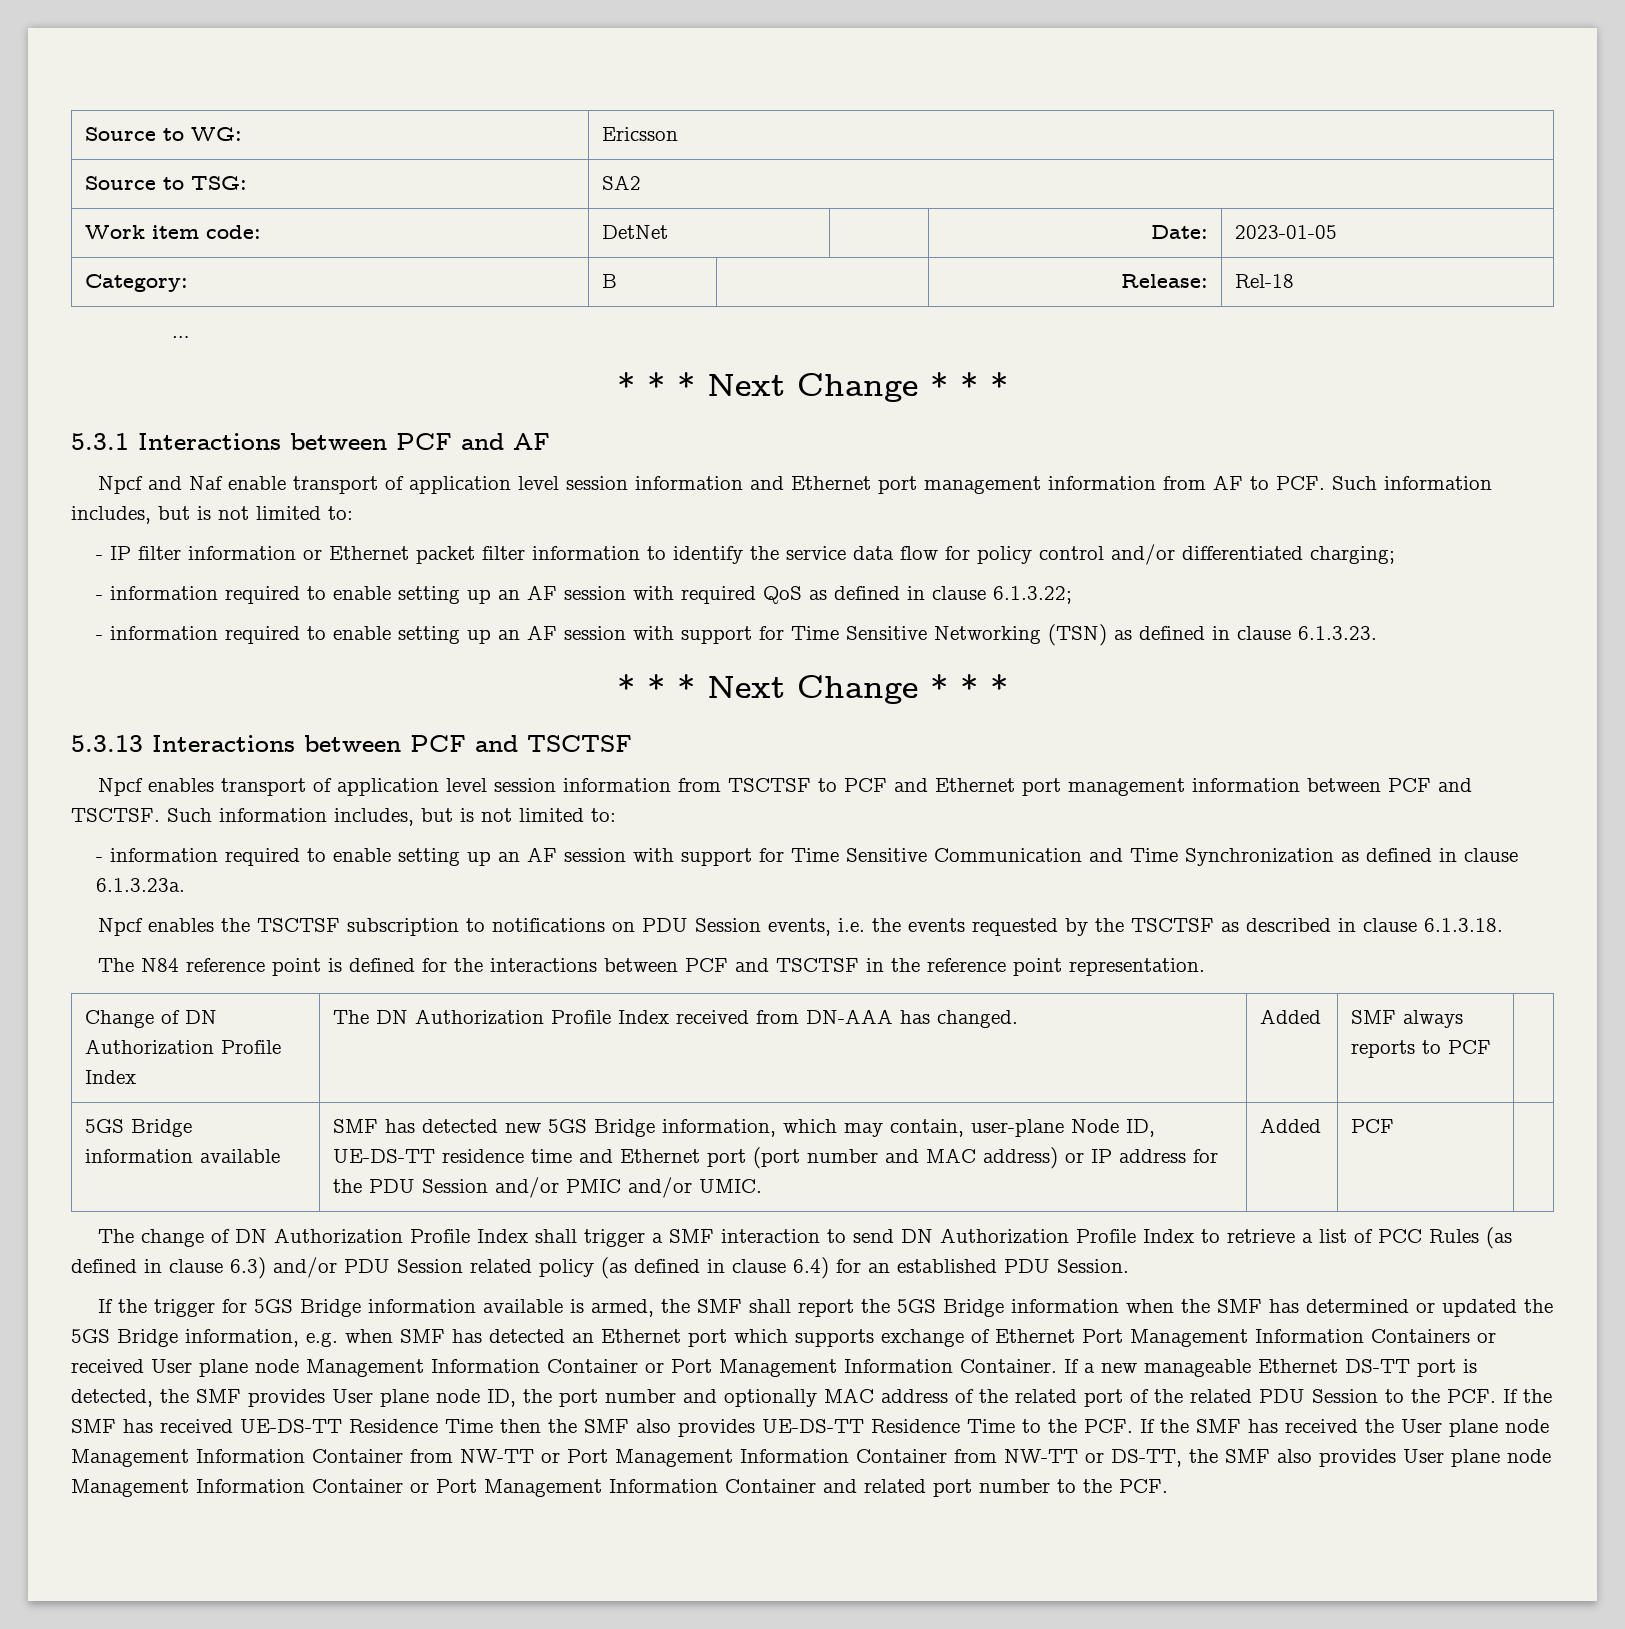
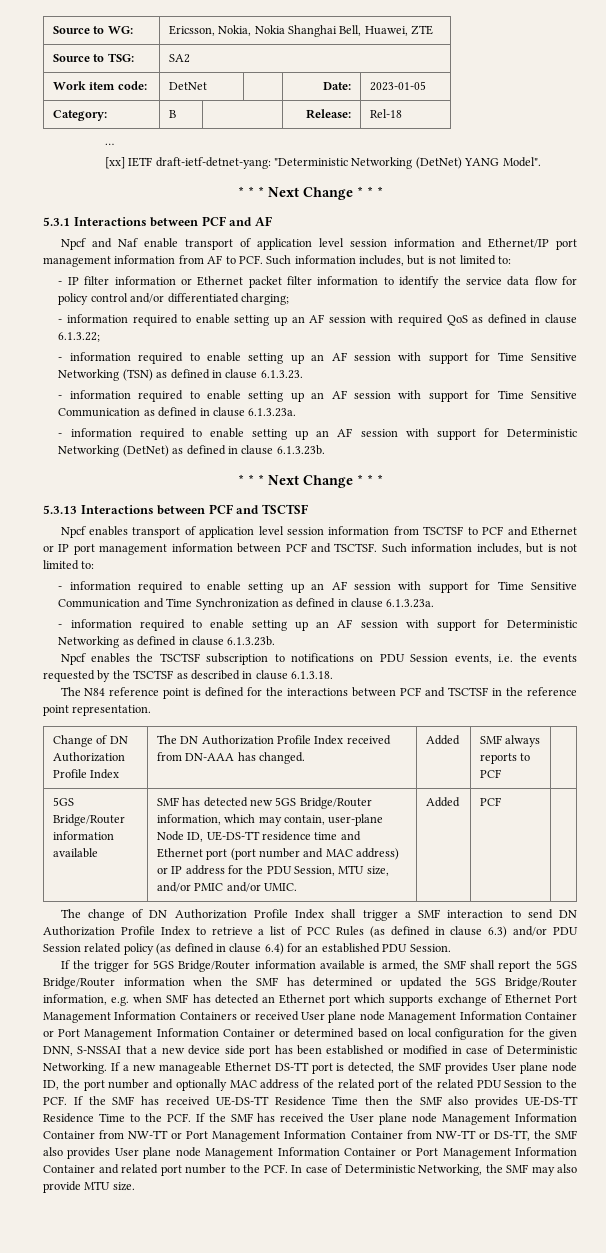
- Source to WG: | Ericsson
+ Source to WG: | Ericsson, Nokia, Nokia Shanghai Bell, Huawei, ZTE
+ [xx] IETF draft-ietf-detnet-yang: "Deterministic Networking (DetNet) YANG Model".
- Npcf and Naf enable transport of application level session information and Ethernet port management information from AF to PCF. Such information includes, but is not limited to:
+ Npcf and Naf enable transport of application level session information and Ethernet/IP port management information from AF to PCF. Such information includes, but is not limited to:
+ - information required to enable setting up an AF session with support for Time Sensitive Communication as defined in clause 6.1.3.23a.
+ - information required to enable setting up an AF session with support for Deterministic Networking (DetNet) as defined in clause 6.1.3.23b.
- Npcf enables transport of application level session information from TSCTSF to PCF and Ethernet port management information between PCF and TSCTSF.
+ Npcf enables transport of application level session information from TSCTSF to PCF and Ethernet or IP port management information between PCF and TSCTSF.
+ - information required to enable setting up an AF session with support for Deterministic Networking as defined in clause 6.1.3.23b.
  Change of DN Authorization Profile Index | The DN Authorization Profile Index received from DN-AAA has changed. | Added | SMF always reports to PCF |
- 5GS Bridge information available
+ 5GS Bridge/Router information available
- SMF has detected new 5GS Bridge information, which may contain, user-plane Node ID, UE-DS-TT residence time and Ethernet port (port number and MAC address) or IP address for the PDU Session and/or PMIC and/or UMIC.
+ SMF has detected new 5GS Bridge/Router information, which may contain, user-plane Node ID, UE-DS-TT residence time and Ethernet port (port number and MAC address) or IP address for the PDU Session, MTU size, and/or PMIC and/or UMIC.
- If the trigger for 5GS Bridge information available is armed, the SMF shall report the 5GS Bridge information when the SMF has determined or updated the 5GS Bridge information, e.g. when SMF has detected an Ethernet port which supports exchange of Ethernet Port Management Information Containers or received User plane node Management Information Container or Port Management Information Container.
+ If the trigger for 5GS Bridge/Router information available is armed, the SMF shall report the 5GS Bridge/Router information when the SMF has determined or updated the 5GS Bridge/Router information, e.g. when SMF has detected an Ethernet port which supports exchange of Ethernet Port Management Information Containers or received User plane node Management Information Container or Port Management Information Container or determined based on local configuration for the given DNN, S-NSSAI that a new device side port has been established or modified in case of Deterministic Networking.
- If a new manageable Ethernet DS-TT port is detected, the SMF provides User plane node ID, the port number and optionally MAC address of the related port of the related PDU Session to the PCF. If the SMF has received UE-DS-TT Residence Time then the SMF also provides UE-DS-TT Residence Time to the PCF. If the SMF has received the User plane node Management Information Container from NW-TT or Port Management Information Container from NW-TT or DS-TT, the SMF also provides User plane node Management Information Container or Port Management Information Container and related port number to the PCF.
+ If a new manageable Ethernet DS-TT port is detected, the SMF provides User plane node ID, the port number and optionally MAC address of the related port of the related PDU Session to the PCF. If the SMF has received UE-DS-TT Residence Time then the SMF also provides UE-DS-TT Residence Time to the PCF. If the SMF has received the User plane node Management Information Container from NW-TT or Port Management Information Container from NW-TT or DS-TT, the SMF also provides User plane node Management Information Container or Port Management Information Container and related port number to the PCF. In case of Deterministic Networking, the SMF may also provide MTU size.

